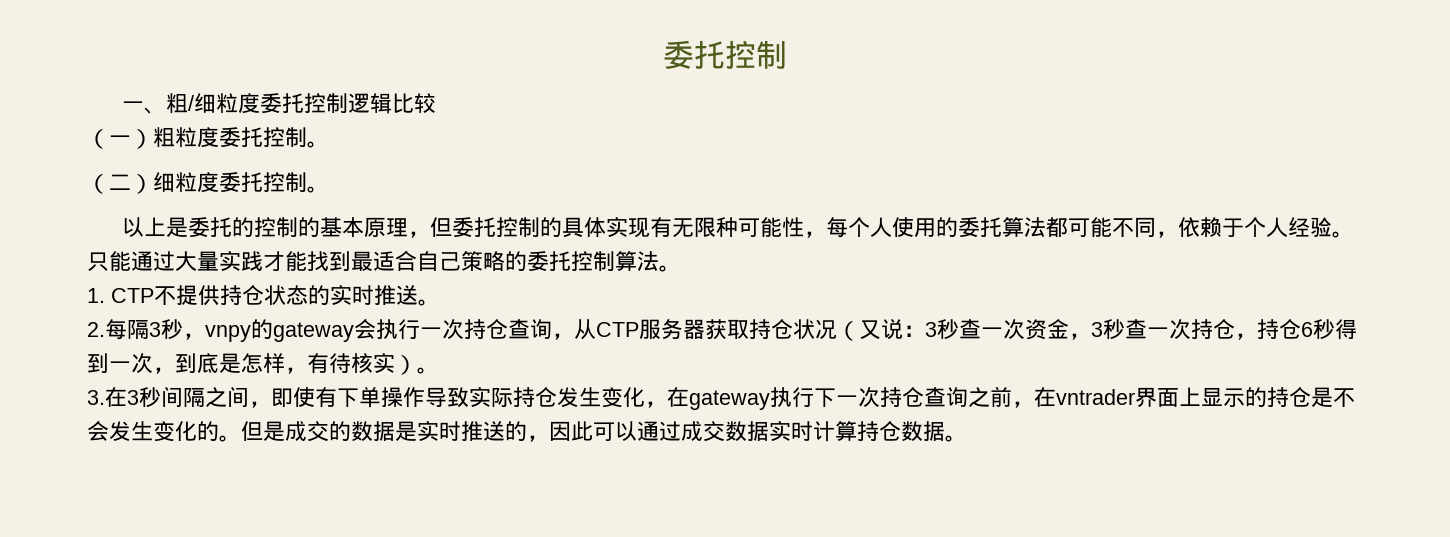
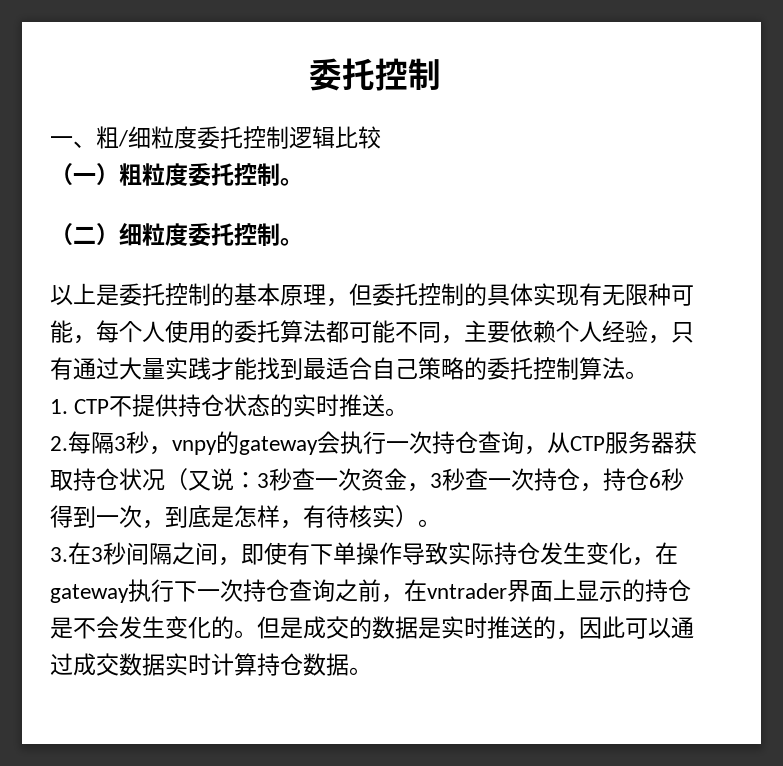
- 以上是委托的控制的基本原理，但委托控制的具体实现有无限种可能性，每个人使用的委托算法都可能不同，依赖于个人经验。只能通过大量实践才能找到最适合自己策略的委托控制算法。
+ 以上是委托控制的基本原理，但委托控制的具体实现有无限种可能，每个人使用的委托算法都可能不同，主要依赖个人经验，只有通过大量实践才能找到最适合自己策略的委托控制算法。

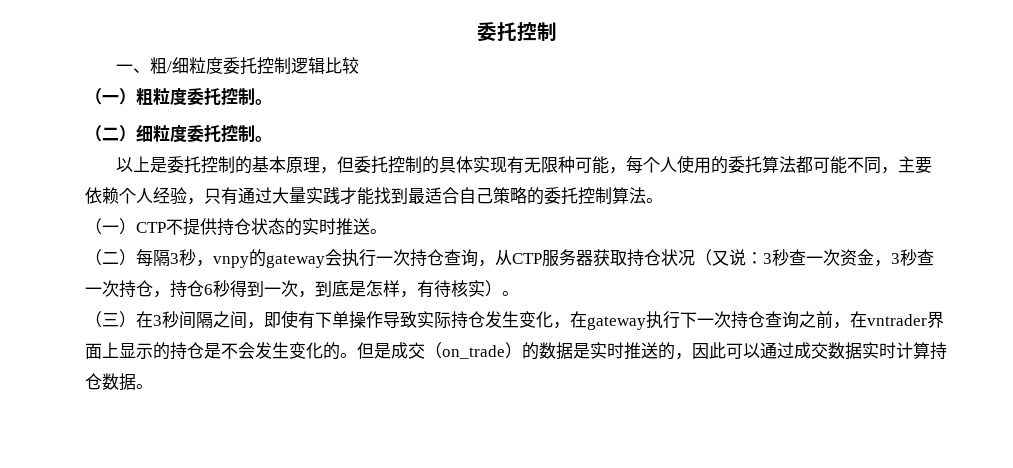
- 1. CTP不提供持仓状态的实时推送。
+ （一）CTP不提供持仓状态的实时推送。
- 2.每隔3秒，vnpy的gateway会执行一次持仓查询，从CTP服务器获取持仓状况（又说：3秒查一次资金，3秒查一次持仓，持仓6秒得到一次，到底是怎样，有待核实）。
+ （二）每隔3秒，vnpy的gateway会执行一次持仓查询，从CTP服务器获取持仓状况（又说：3秒查一次资金，3秒查一次持仓，持仓6秒得到一次，到底是怎样，有待核实）。
- 3.在3秒间隔之间，即使有下单操作导致实际持仓发生变化，在gateway执行下一次持仓查询之前，在vntrader界面上显示的持仓是不会发生变化的。
+ （三）在3秒间隔之间，即使有下单操作导致实际持仓发生变化，在gateway执行下一次持仓查询之前，在vntrader界面上显示的持仓是不会发生变化的。
- 但是成交的数据是实时推送的，因此可以通过成交数据实时计算持仓数据。
+ 但是成交（on_trade）的数据是实时推送的，因此可以通过成交数据实时计算持仓数据。

